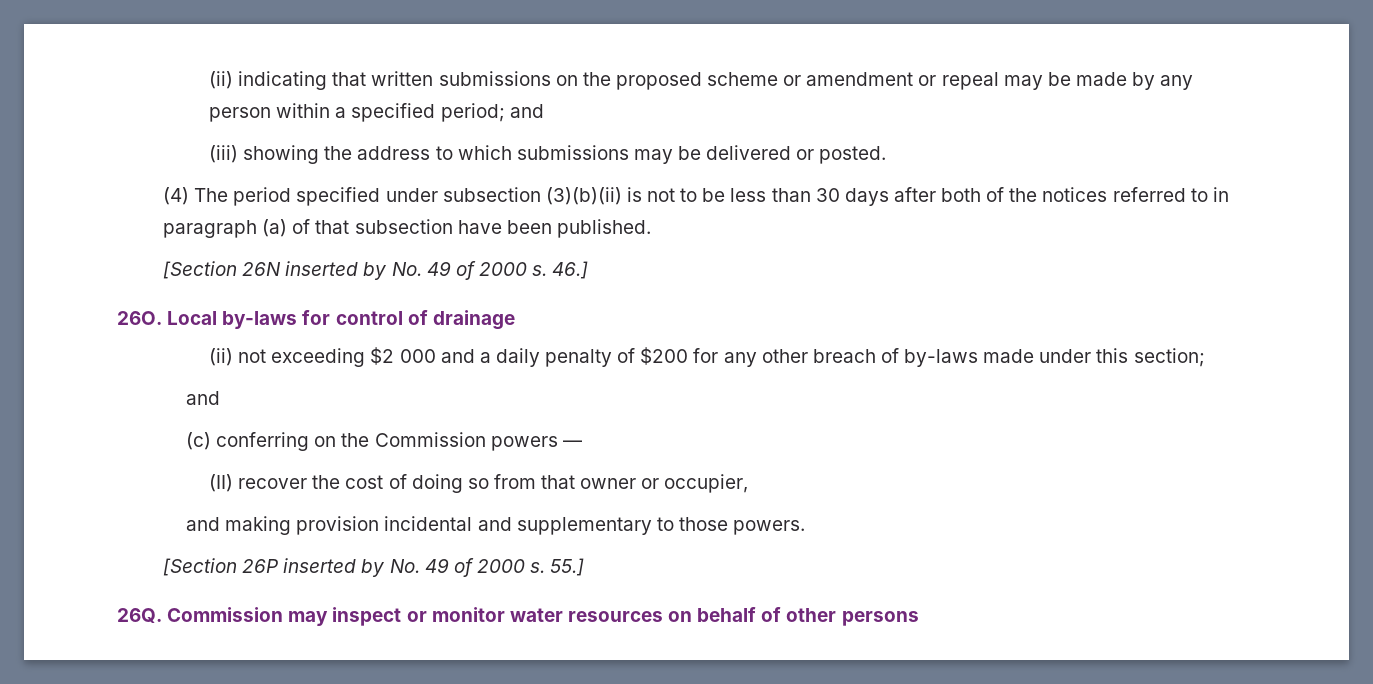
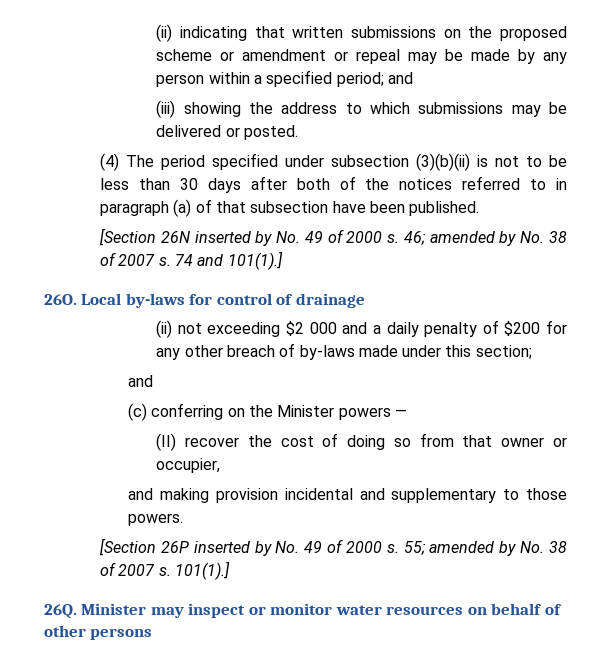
- 46.]
+ 46; amended by No. 38 of 2007 s. 74 and 101(1).]
- (c) conferring on the Commission powers —
+ (c) conferring on the Minister powers —
- 55.]
+ 55; amended by No. 38 of 2007 s. 101(1).]
- Commission may inspect or monitor water resources on behalf of other persons
+ Minister may inspect or monitor water resources on behalf of other persons

